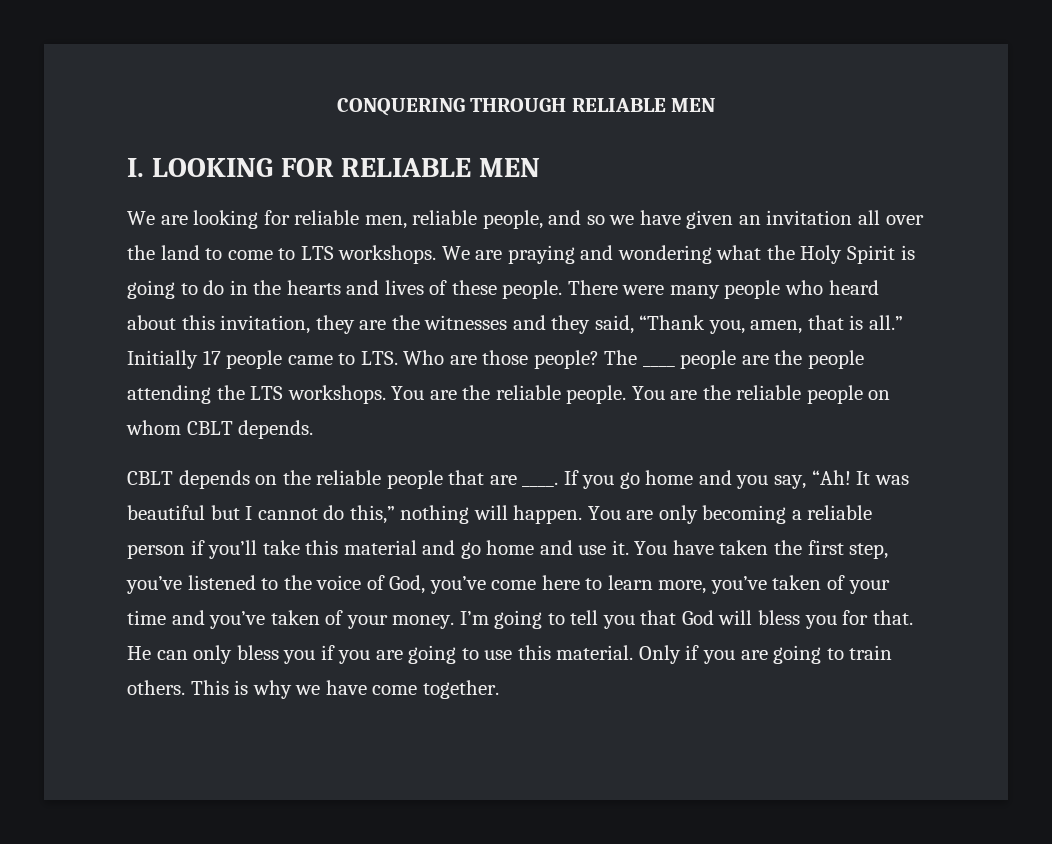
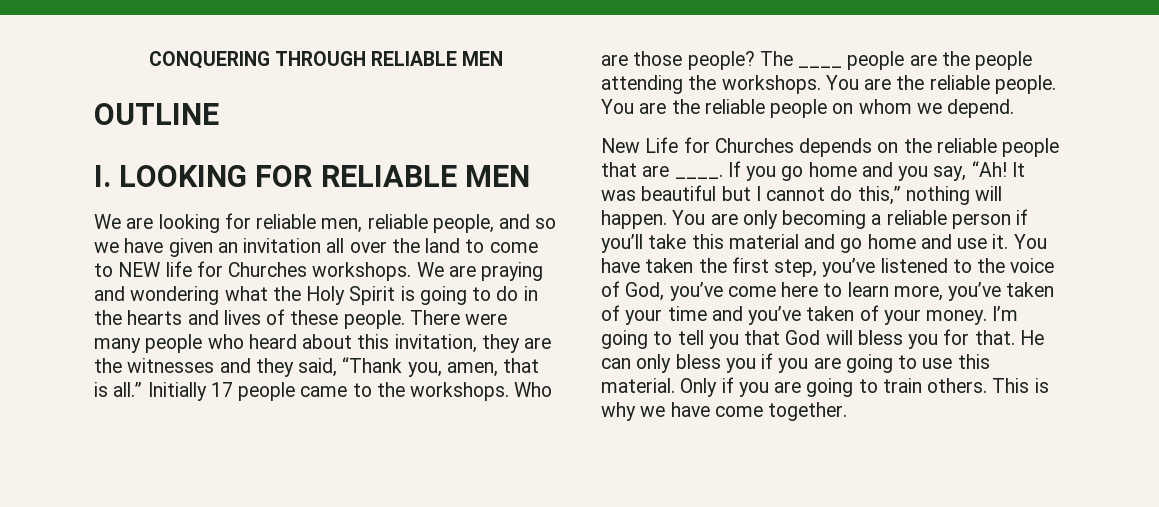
+ OUTLINE
- We are looking for reliable men, reliable people, and so we have given an invitation all over the land to come to LTS workshops.
+ We are looking for reliable men, reliable people, and so we have given an invitation all over the land to come to NEW life for Churches workshops.
- Initially 17 people came to LTS. Who are those people?
+ Initially 17 people came to the workshops. Who are those people?
- The ____ people are the people attending the LTS workshops.
+ The ____ people are the people attending the workshops.
- You are the reliable people on whom CBLT depends.
- CBLT depends on the reliable people that are ____.
+ You are the reliable people on whom we depend.
+ New Life for Churches depends on the reliable people that are ____.

